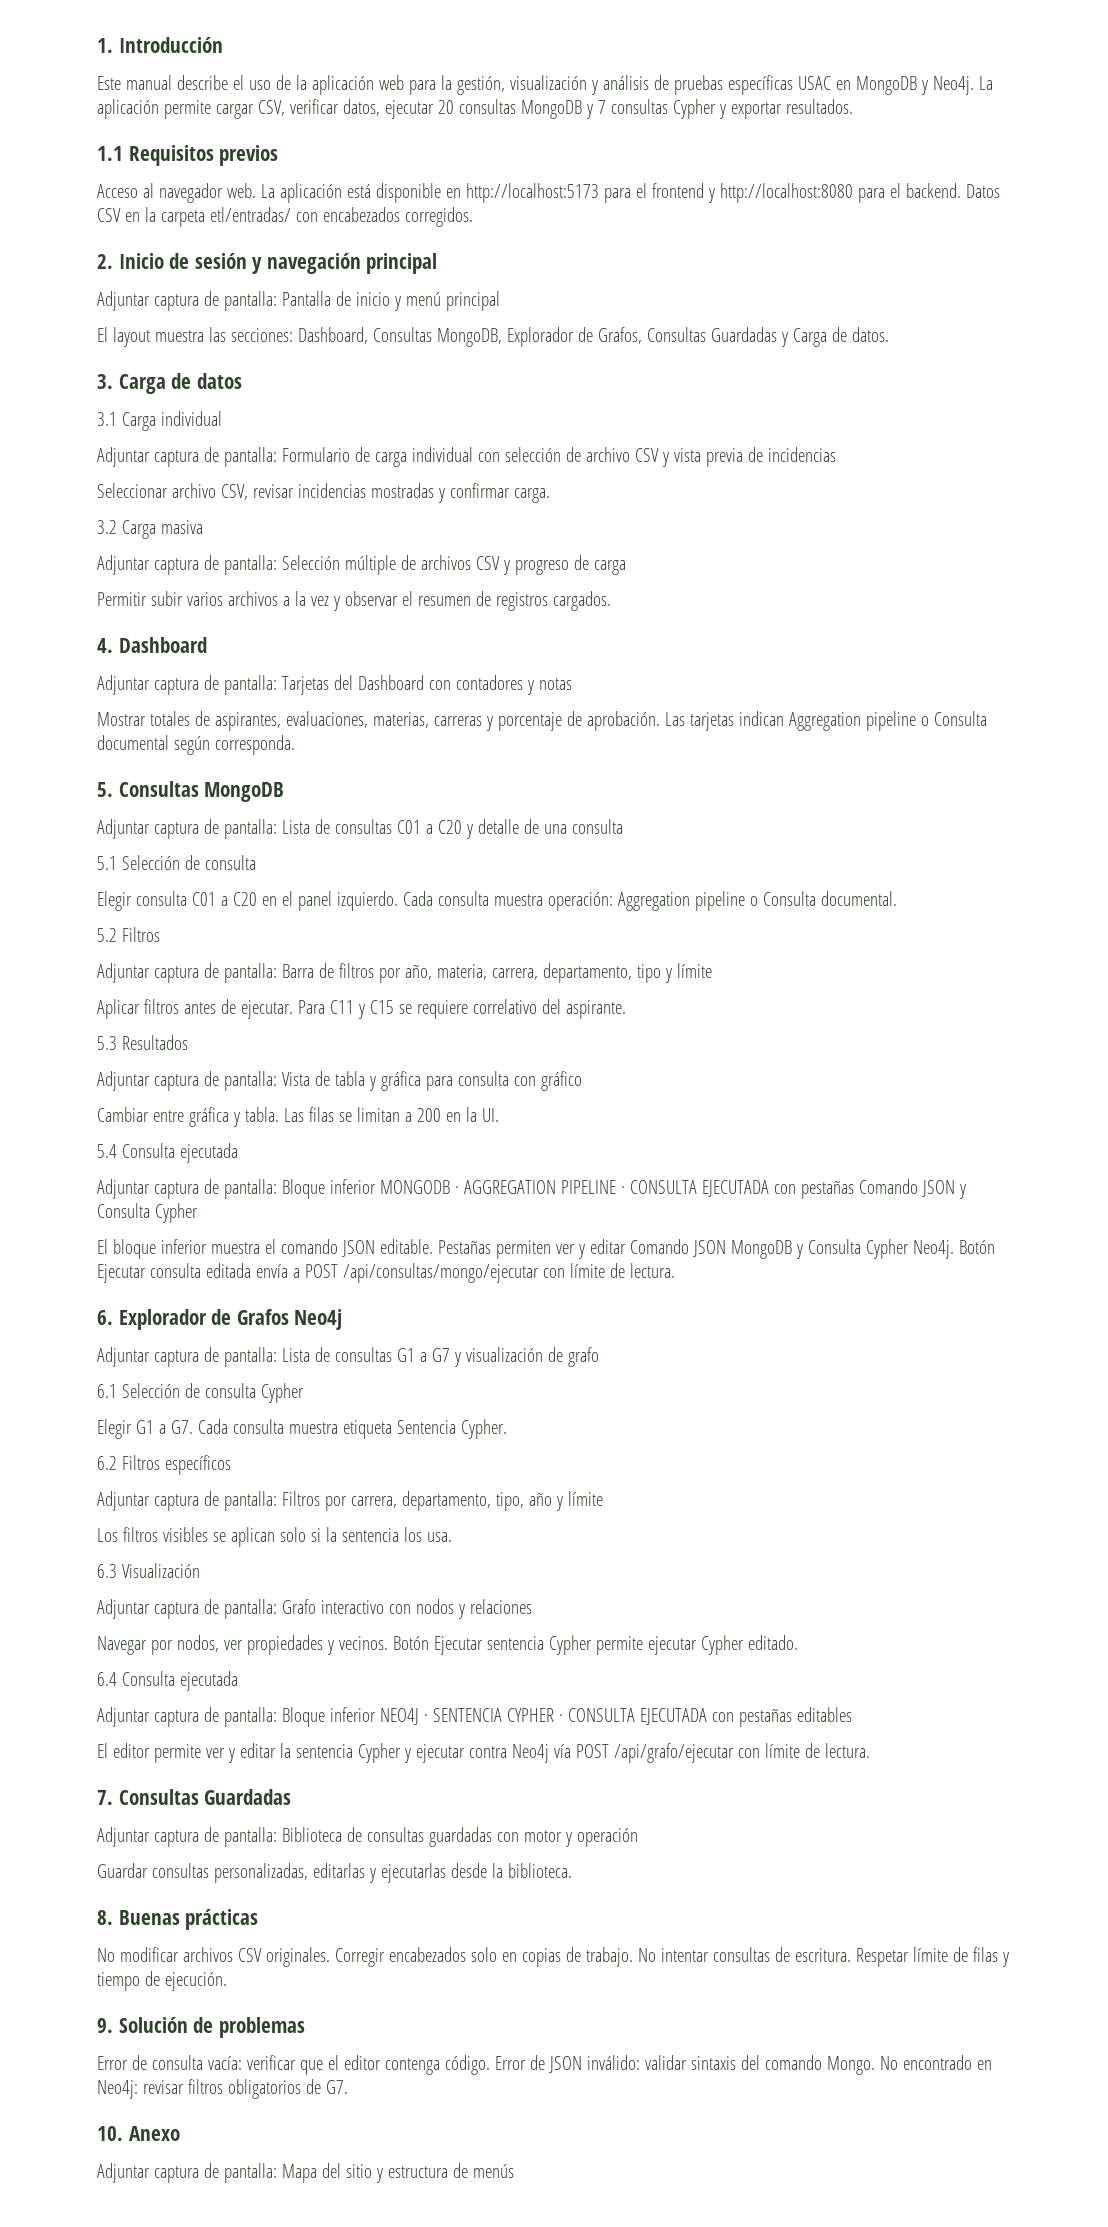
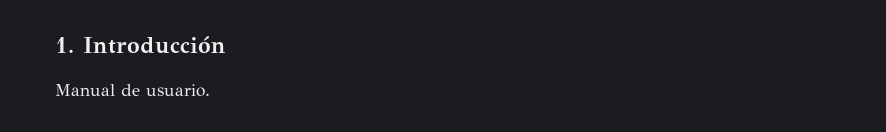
- Este manual describe el uso de la aplicación web para la gestión, visualización y análisis de pruebas específicas USAC en MongoDB y Neo4j. La aplicación permite cargar CSV, verificar datos, ejecutar 20 consultas MongoDB y 7 consultas Cypher y exportar resultados.
- 1.1 Requisitos previos
- Acceso al navegador web. La aplicación está disponible en http://localhost:5173 para el frontend y http://localhost:8080 para el backend. Datos CSV en la carpeta etl/entradas/ con encabezados corregidos.
- 2. Inicio de sesión y navegación principal
- Adjuntar captura de pantalla: Pantalla de inicio y menú principal
- El layout muestra las secciones: Dashboard, Consultas MongoDB, Explorador de Grafos, Consultas Guardadas y Carga de datos.
- 3. Carga de datos
- 3.1 Carga individual
- Adjuntar captura de pantalla: Formulario de carga individual con selección de archivo CSV y vista previa de incidencias
- Seleccionar archivo CSV, revisar incidencias mostradas y confirmar carga.
- 3.2 Carga masiva
- Adjuntar captura de pantalla: Selección múltiple de archivos CSV y progreso de carga
- Permitir subir varios archivos a la vez y observar el resumen de registros cargados.
- 4. Dashboard
- Adjuntar captura de pantalla: Tarjetas del Dashboard con contadores y notas
- Mostrar totales de aspirantes, evaluaciones, materias, carreras y porcentaje de aprobación. Las tarjetas indican Aggregation pipeline o Consulta documental según corresponda.
- 5. Consultas MongoDB
- Adjuntar captura de pantalla: Lista de consultas C01 a C20 y detalle de una consulta
- 5.1 Selección de consulta
- Elegir consulta C01 a C20 en el panel izquierdo. Cada consulta muestra operación: Aggregation pipeline o Consulta documental.
- 5.2 Filtros
- Adjuntar captura de pantalla: Barra de filtros por año, materia, carrera, departamento, tipo y límite
- Aplicar filtros antes de ejecutar. Para C11 y C15 se requiere correlativo del aspirante.
- 5.3 Resultados
- Adjuntar captura de pantalla: Vista de tabla y gráfica para consulta con gráfico
- Cambiar entre gráfica y tabla. Las filas se limitan a 200 en la UI.
- 5.4 Consulta ejecutada
- Adjuntar captura de pantalla: Bloque inferior MONGODB · AGGREGATION PIPELINE · CONSULTA EJECUTADA con pestañas Comando JSON y Consulta Cypher
- El bloque inferior muestra el comando JSON editable. Pestañas permiten ver y editar Comando JSON MongoDB y Consulta Cypher Neo4j. Botón Ejecutar consulta editada envía a POST /api/consultas/mongo/ejecutar con límite de lectura.
- 6. Explorador de Grafos Neo4j
- Adjuntar captura de pantalla: Lista de consultas G1 a G7 y visualización de grafo
- 6.1 Selección de consulta Cypher
- Elegir G1 a G7. Cada consulta muestra etiqueta Sentencia Cypher.
- 6.2 Filtros específicos
- Adjuntar captura de pantalla: Filtros por carrera, departamento, tipo, año y límite
- Los filtros visibles se aplican solo si la sentencia los usa.
- 6.3 Visualización
- Adjuntar captura de pantalla: Grafo interactivo con nodos y relaciones
- Navegar por nodos, ver propiedades y vecinos. Botón Ejecutar sentencia Cypher permite ejecutar Cypher editado.
- 6.4 Consulta ejecutada
- Adjuntar captura de pantalla: Bloque inferior NEO4J · SENTENCIA CYPHER · CONSULTA EJECUTADA con pestañas editables
- El editor permite ver y editar la sentencia Cypher y ejecutar contra Neo4j vía POST /api/grafo/ejecutar con límite de lectura.
- 7. Consultas Guardadas
- Adjuntar captura de pantalla: Biblioteca de consultas guardadas con motor y operación
- Guardar consultas personalizadas, editarlas y ejecutarlas desde la biblioteca.
- 8. Buenas prácticas
- No modificar archivos CSV originales. Corregir encabezados solo en copias de trabajo. No intentar consultas de escritura. Respetar límite de filas y tiempo de ejecución.
- 9. Solución de problemas
- Error de consulta vacía: verificar que el editor contenga código. Error de JSON inválido: validar sintaxis del comando Mongo. No encontrado en Neo4j: revisar filtros obligatorios de G7.
- 10. Anexo
- Adjuntar captura de pantalla: Mapa del sitio y estructura de menús
+ Manual de usuario.

